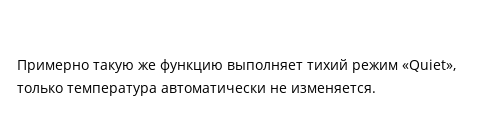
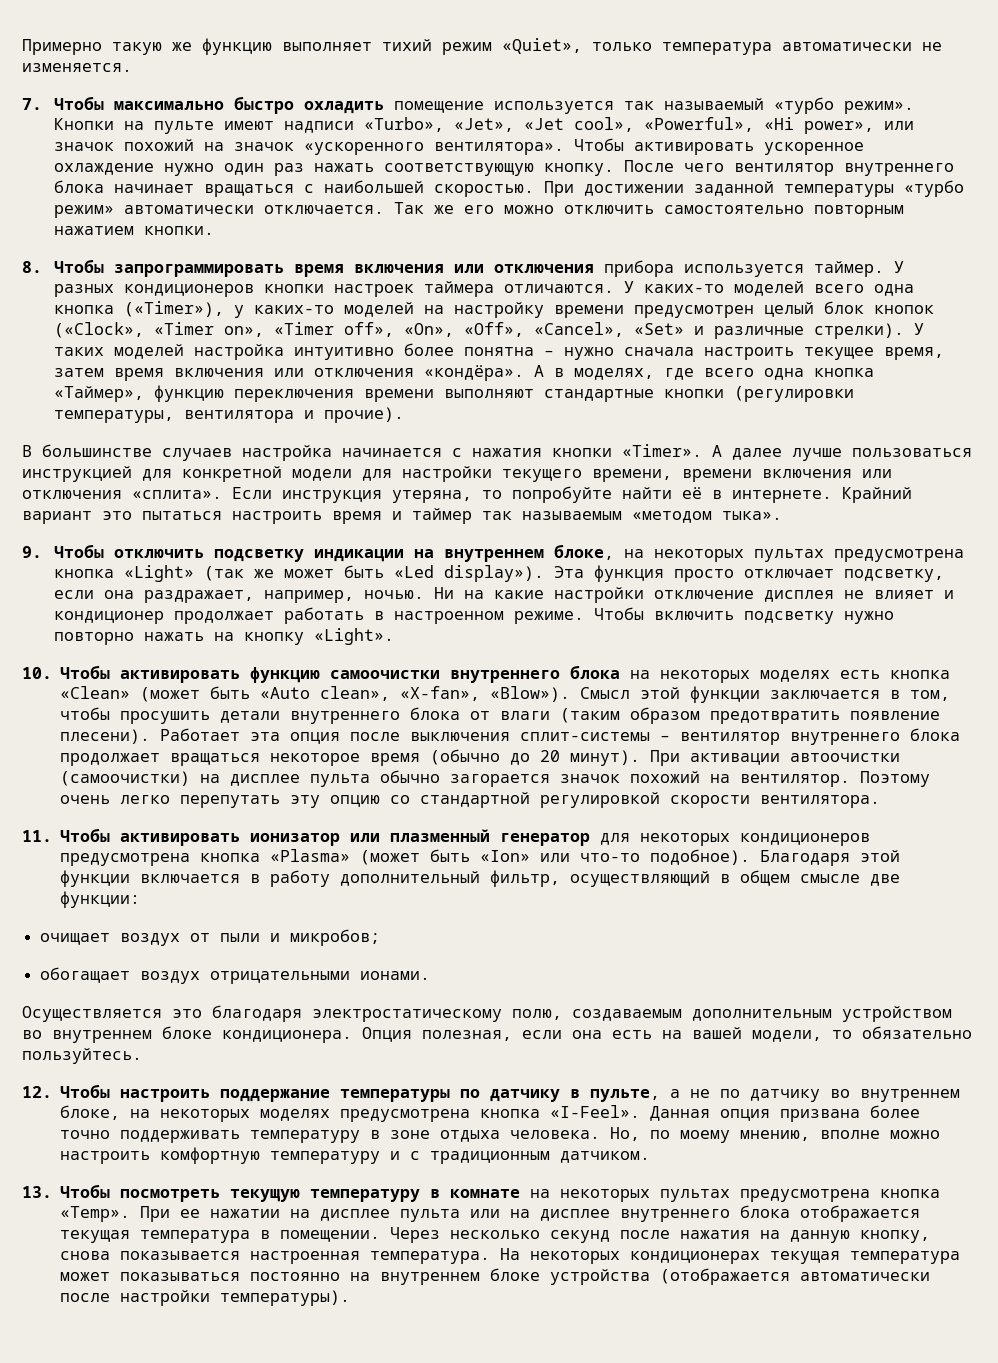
+ 7. Чтобы максимально быстро охладить помещение используется так называемый «турбо режим». Кнопки на пульте имеют надписи «Turbo», «Jet», «Jet cool», «Powerful», «Hi power», или значок похожий на значок «ускоренного вентилятора». Чтобы активировать ускоренное охлаждение нужно один раз нажать соответствующую кнопку. После чего вентилятор внутреннего блока начинает вращаться с наибольшей скоростью. При достижении заданной температуры «турбо режим» автоматически отключается. Так же его можно отключить самостоятельно повторным нажатием кнопки.
+ 8. Чтобы запрограммировать время включения или отключения прибора используется таймер. У разных кондиционеров кнопки настроек таймера отличаются. У каких-то моделей всего одна кнопка («Timer»), у каких-то моделей на настройку времени предусмотрен целый блок кнопок («Clock», «Timer on», «Timer off», «On», «Off», «Cancel», «Set» и различные стрелки). У таких моделей настройка интуитивно более понятна – нужно сначала настроить текущее время, затем время включения или отключения «кондёра». А в моделях, где всего одна кнопка «Таймер», функцию переключения времени выполняют стандартные кнопки (регулировки температуры, вентилятора и прочие).
+ В большинстве случаев настройка начинается с нажатия кнопки «Timer». А далее лучше пользоваться инструкцией для конкретной модели для настройки текущего времени, времени включения или отключения «сплита». Если инструкция утеряна, то попробуйте найти её в интернете. Крайний вариант это пытаться настроить время и таймер так называемым «методом тыка».
+ 9. Чтобы отключить подсветку индикации на внутреннем блоке, на некоторых пультах предусмотрена кнопка «Light» (так же может быть «Led display»). Эта функция просто отключает подсветку, если она раздражает, например, ночью. Ни на какие настройки отключение дисплея не влияет и кондиционер продолжает работать в настроенном режиме. Чтобы включить подсветку нужно повторно нажать на кнопку «Light».
+ 10. Чтобы активировать функцию самоочистки внутреннего блока на некоторых моделях есть кнопка «Clean» (может быть «Auto clean», «X-fan», «Blow»). Смысл этой функции заключается в том, чтобы просушить детали внутреннего блока от влаги (таким образом предотвратить появление плесени). Работает эта опция после выключения сплит-системы – вентилятор внутреннего блока продолжает вращаться некоторое время (обычно до 20 минут). При активации автоочистки (самоочистки) на дисплее пульта обычно загорается значок похожий на вентилятор. Поэтому очень легко перепутать эту опцию со стандартной регулировкой скорости вентилятора.
+ 11. Чтобы активировать ионизатор или плазменный генератор для некоторых кондиционеров предусмотрена кнопка «Plasma» (может быть «Ion» или что-то подобное). Благодаря этой функции включается в работу дополнительный фильтр, осуществляющий в общем смысле две функции:
+ очищает воздух от пыли и микробов;
+ обогащает воздух отрицательными ионами.
+ Осуществляется это благодаря электростатическому полю, создаваемым дополнительным устройством во внутреннем блоке кондиционера. Опция полезная, если она есть на вашей модели, то обязательно пользуйтесь.
+ 12. Чтобы настроить поддержание температуры по датчику в пульте, а не по датчику во внутреннем блоке, на некоторых моделях предусмотрена кнопка «I-Feel». Данная опция призвана более точно поддерживать температуру в зоне отдыха человека. Но, по моему мнению, вполне можно настроить комфортную температуру и с традиционным датчиком.
+ 13. Чтобы посмотреть текущую температуру в комнате на некоторых пультах предусмотрена кнопка «Temp». При ее нажатии на дисплее пульта или на дисплее внутреннего блока отображается текущая температура в помещении. Через несколько секунд после нажатия на данную кнопку, снова показывается настроенная температура. На некоторых кондиционерах текущая температура может показываться постоянно на внутреннем блоке устройства (отображается автоматически после настройки температуры).

